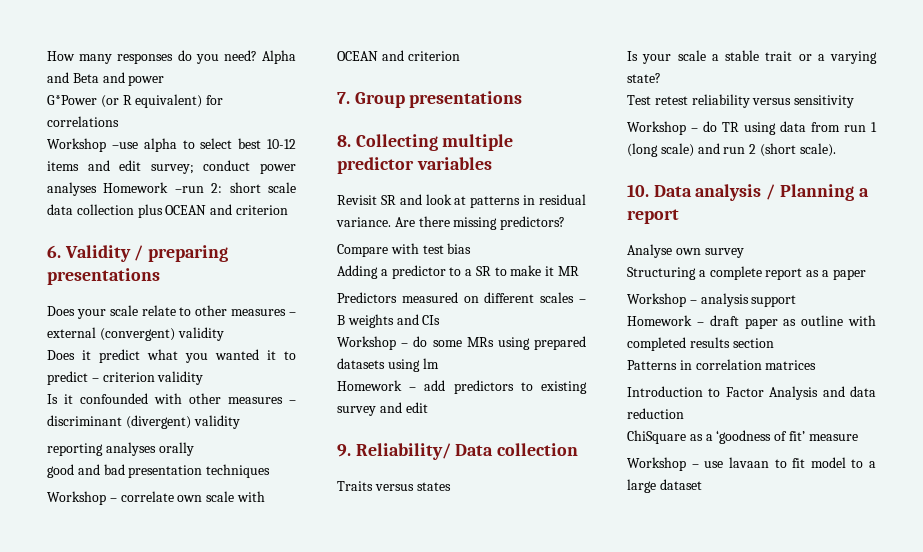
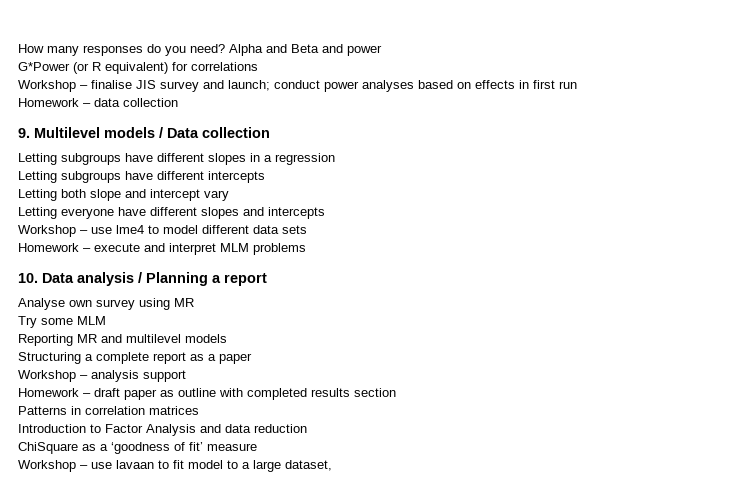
- Workshop –use alpha to select best 10-12 items and edit survey; conduct power analyses Homework –run 2: short scale data collection plus OCEAN and criterion
- 6. Validity / preparing presentations
- Does your scale relate to other measures – external (convergent) validity
- Does it predict what you wanted it to predict – criterion validity
- Is it confounded with other measures – discriminant (divergent) validity
- reporting analyses orally
- good and bad presentation techniques
- Workshop – correlate own scale with OCEAN and criterion
- 7. Group presentations
- 8. Collecting multiple predictor variables
- Revisit SR and look at patterns in residual variance. Are there missing predictors?
- Compare with test bias
- Adding a predictor to a SR to make it MR
- Predictors measured on different scales – B weights and CIs
- Workshop – do some MRs using prepared datasets using lm
- Homework – add predictors to existing survey and edit
- 9. Reliability/ Data collection
- Traits versus states
- Is your scale a stable trait or a varying state?
- Test retest reliability versus sensitivity
- Workshop – do TR using data from run 1 (long scale) and run 2 (short scale).
+ Workshop – finalise JIS survey and launch; conduct power analyses based on effects in first run
+ Homework – data collection
+ 9. Multilevel models / Data collection
+ Letting subgroups have different slopes in a regression
+ Letting subgroups have different intercepts
+ Letting both slope and intercept vary
+ Letting everyone have different slopes and intercepts
+ Workshop – use lme4 to model different data sets
+ Homework – execute and interpret MLM problems
- Analyse own survey
+ Analyse own survey using MR
+ Try some MLM
+ Reporting MR and multilevel models
- Workshop – use lavaan to fit model to a large dataset
+ Workshop – use lavaan to fit model to a large dataset,

